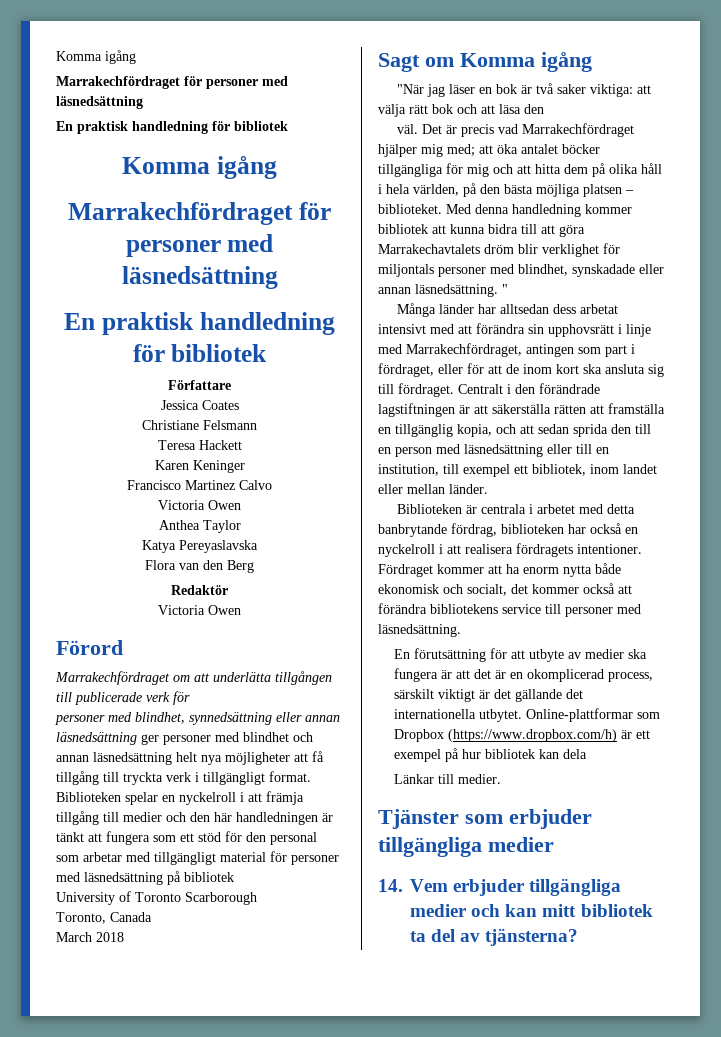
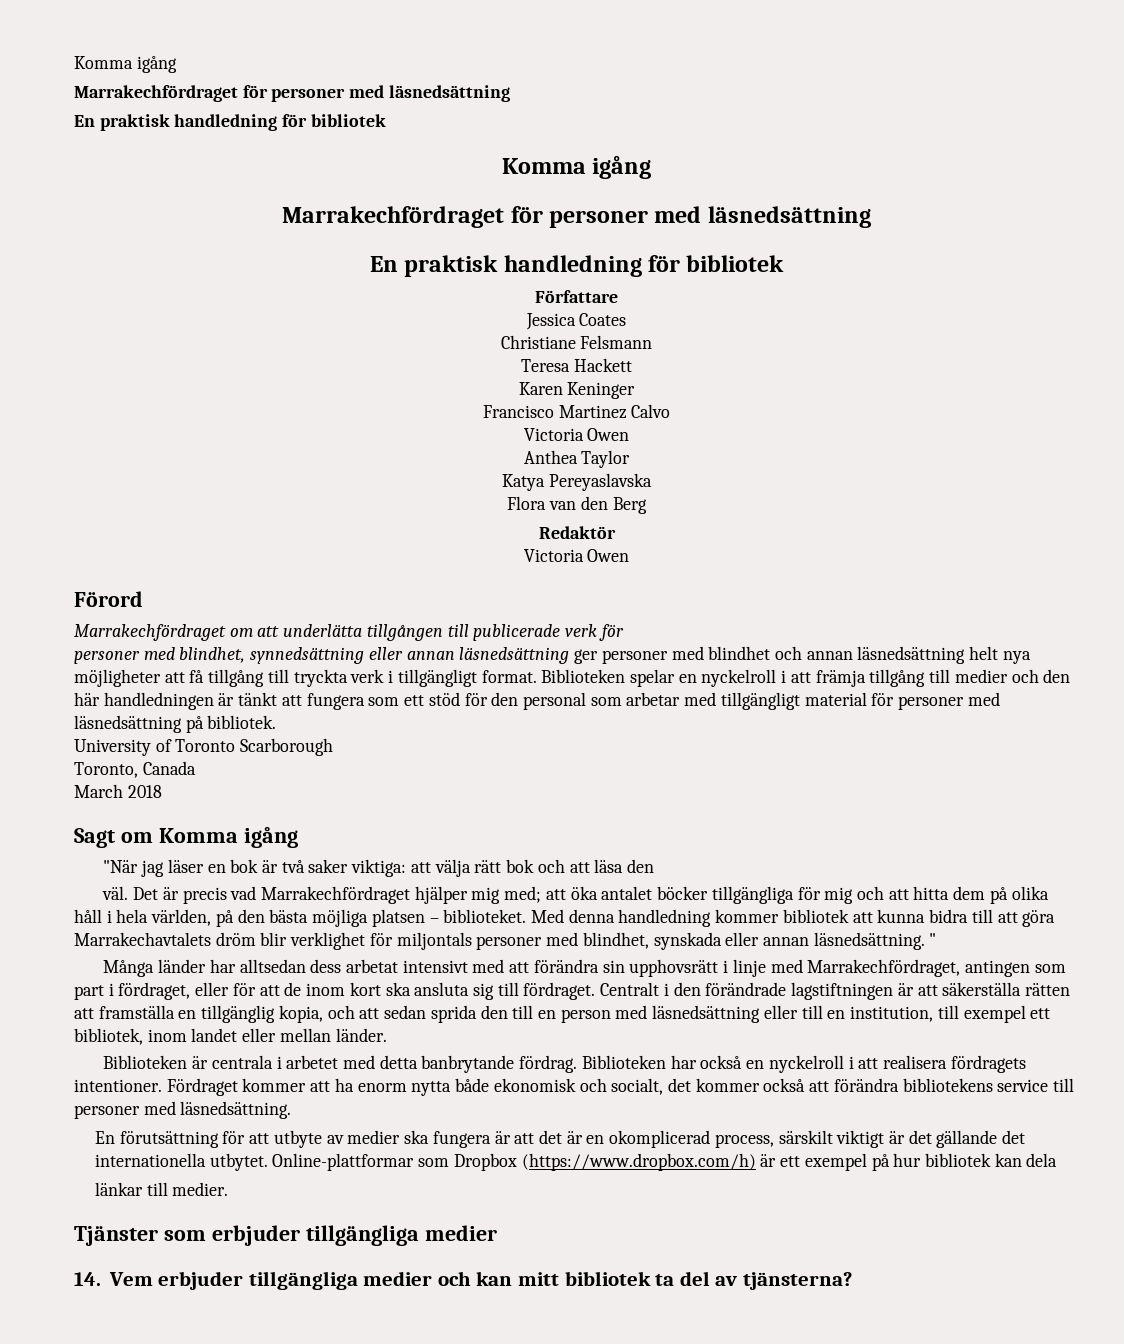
- Biblioteken spelar en nyckelroll i att främja tillgång till medier och den här handledningen är tänkt att fungera som ett stöd för den personal som arbetar med tillgängligt material för personer med läsnedsättning på bibliotek
+ Biblioteken spelar en nyckelroll i att främja tillgång till medier och den här handledningen är tänkt att fungera som ett stöd för den personal som arbetar med tillgängligt material för personer med läsnedsättning på bibliotek.
- Med denna handledning kommer bibliotek att kunna bidra till att göra Marrakechavtalets dröm blir verklighet för miljontals personer med blindhet, synskadade eller annan läsnedsättning.
+ Med denna handledning kommer bibliotek att kunna bidra till att göra Marrakechavtalets dröm blir verklighet för miljontals personer med blindhet, synskada eller annan läsnedsättning.
- Biblioteken är centrala i arbetet med detta banbrytande fördrag, biblioteken har också en nyckelroll i att realisera fördragets intentioner.
+ Biblioteken är centrala i arbetet med detta banbrytande fördrag. Biblioteken har också en nyckelroll i att realisera fördragets intentioner.
- Länkar till medier.
+ länkar till medier.

